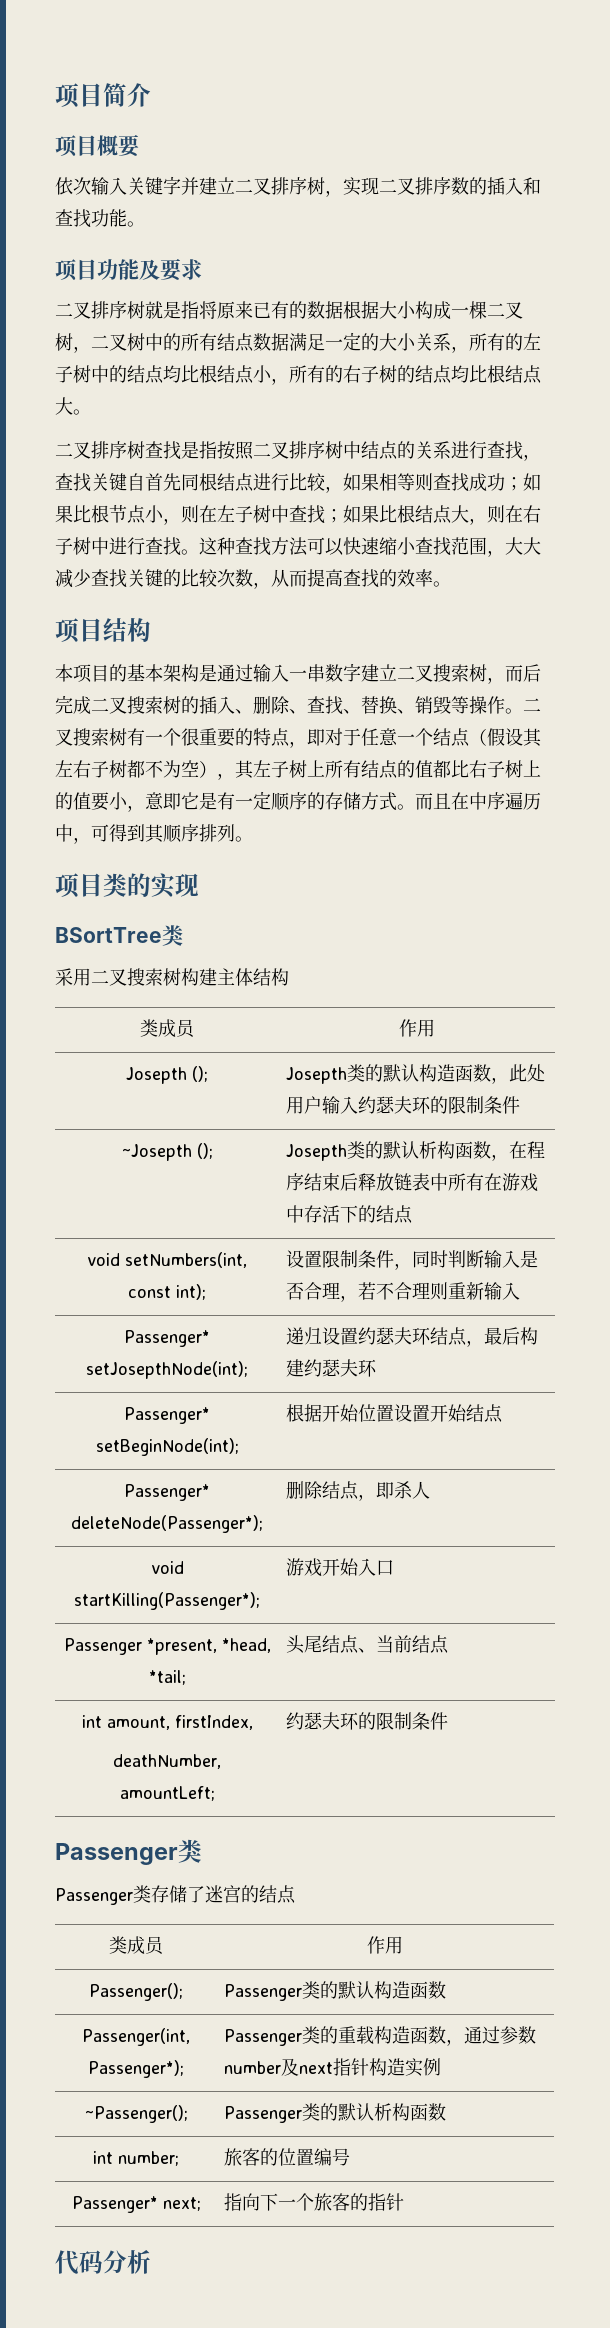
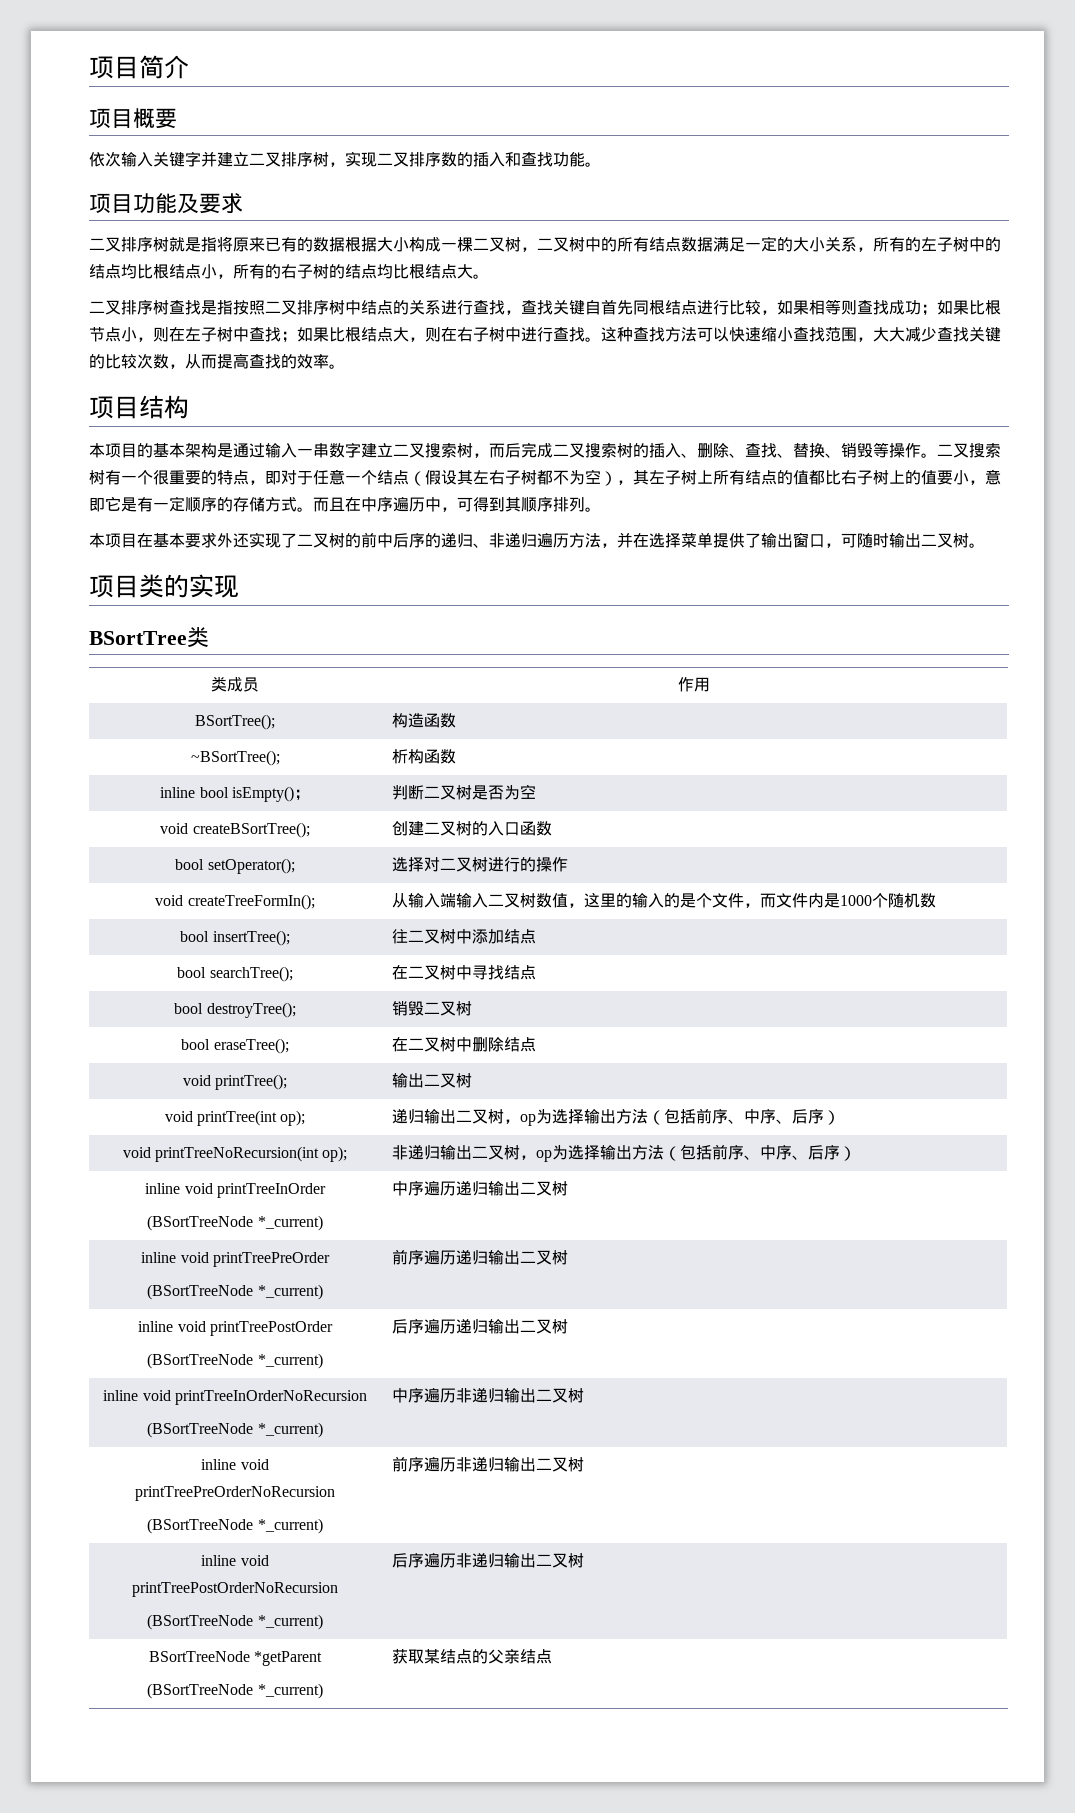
+ 本项目在基本要求外还实现了二叉树的前中后序的递归、非递归遍历方法，并在选择菜单提供了输出窗口，可随时输出二叉树。
- 采用二叉搜索树构建主体结构
  类成员 | 作用
- Josepth (); | Josepth类的默认构造函数，此处用户输入约瑟夫环的限制条件
- ~Josepth (); | Josepth类的默认析构函数，在程序结束后释放链表中所有在游戏中存活下的结点
- void setNumbers(int, const int); | 设置限制条件，同时判断输入是否合理，若不合理则重新输入
- Passenger* setJosepthNode(int); | 递归设置约瑟夫环结点，最后构建约瑟夫环
- Passenger* setBeginNode(int); | 根据开始位置设置开始结点
- Passenger* deleteNode(Passenger*); | 删除结点，即杀人
- void startKilling(Passenger*); | 游戏开始入口
- Passenger *present, *head, *tail; | 头尾结点、当前结点
- int amount, firstIndex,
- deathNumber, amountLeft; | 约瑟夫环的限制条件
- Passenger类
- Passenger类存储了迷宫的结点
- 类成员 | 作用
- Passenger(); | Passenger类的默认构造函数
- Passenger(int, Passenger*); | Passenger类的重载构造函数，通过参数number及next指针构造实例
- ~Passenger(); | Passenger类的默认析构函数
- int number; | 旅客的位置编号
- Passenger* next; | 指向下一个旅客的指针
- 代码分析
+ BSortTree(); | 构造函数
+ ~BSortTree(); | 析构函数
+ inline bool isEmpty()； | 判断二叉树是否为空
+ void createBSortTree(); | 创建二叉树的入口函数
+ bool setOperator(); | 选择对二叉树进行的操作
+ void createTreeFormIn(); | 从输入端输入二叉树数值，这里的输入的是个文件，而文件内是1000个随机数
+ bool insertTree(); | 往二叉树中添加结点
+ bool searchTree(); | 在二叉树中寻找结点
+ bool destroyTree(); | 销毁二叉树
+ bool eraseTree(); | 在二叉树中删除结点
+ void printTree(); | 输出二叉树
+ void printTree(int op); | 递归输出二叉树，op为选择输出方法（包括前序、中序、后序）
+ void printTreeNoRecursion(int op); | 非递归输出二叉树，op为选择输出方法（包括前序、中序、后序）
+ inline void printTreeInOrder
+ (BSortTreeNode *_current) | 中序遍历递归输出二叉树
+ inline void printTreePreOrder
+ (BSortTreeNode *_current) | 前序遍历递归输出二叉树
+ inline void printTreePostOrder
+ (BSortTreeNode *_current) | 后序遍历递归输出二叉树
+ inline void printTreeInOrderNoRecursion
+ (BSortTreeNode *_current) | 中序遍历非递归输出二叉树
+ inline void printTreePreOrderNoRecursion
+ (BSortTreeNode *_current) | 前序遍历非递归输出二叉树
+ inline void printTreePostOrderNoRecursion
+ (BSortTreeNode *_current) | 后序遍历非递归输出二叉树
+ BSortTreeNode *getParent
+ (BSortTreeNode *_current) | 获取某结点的父亲结点

